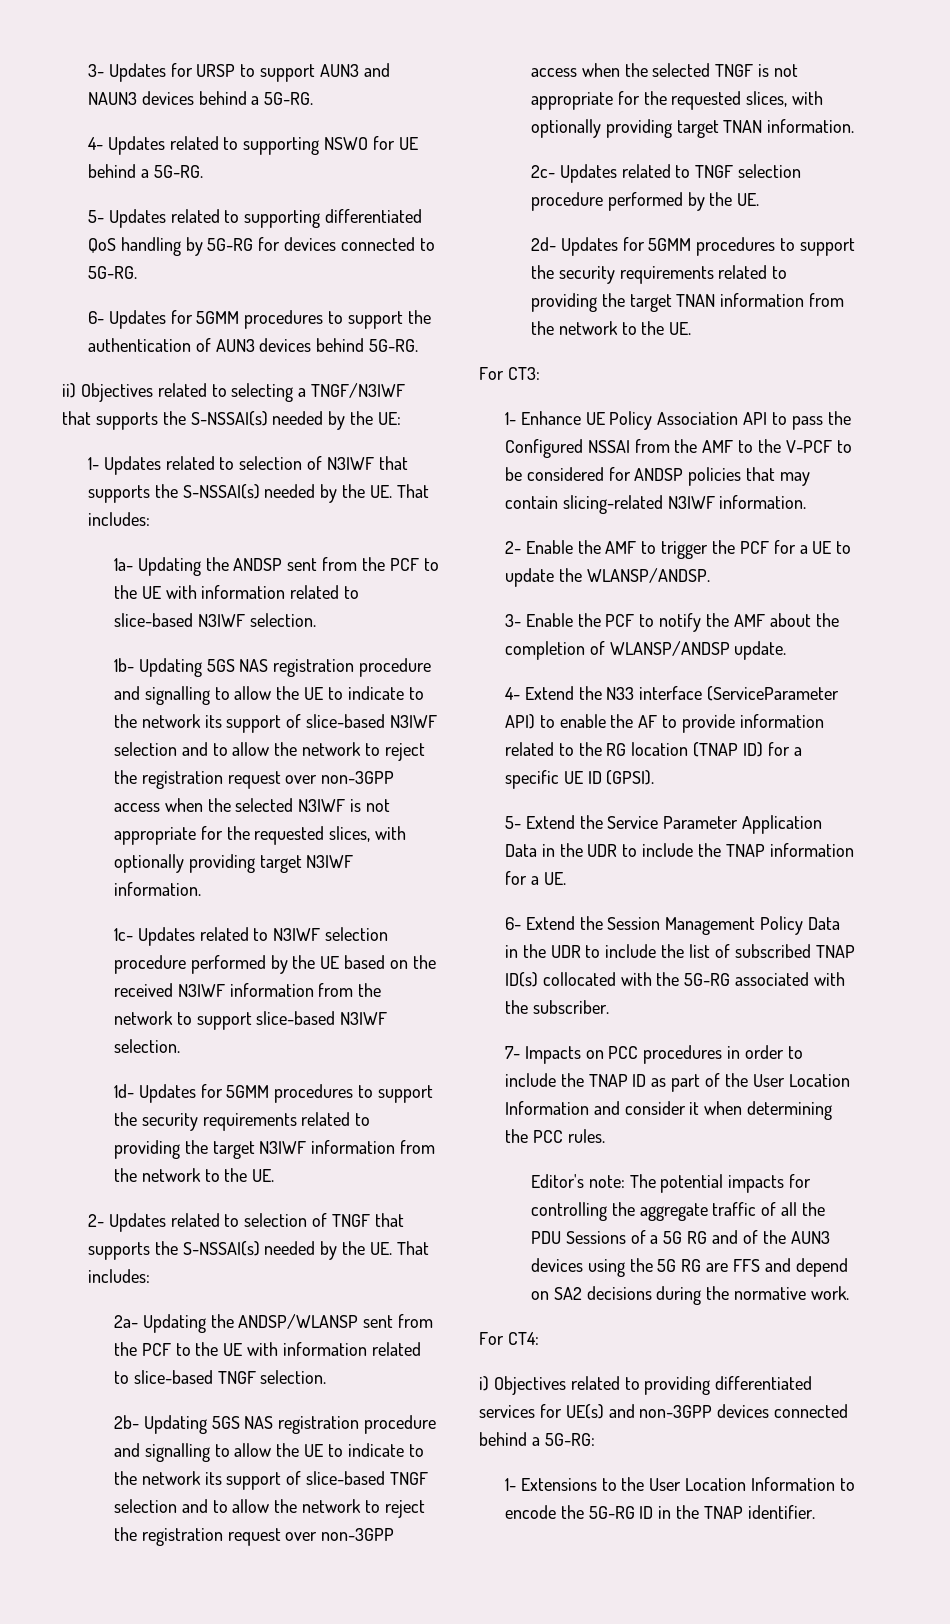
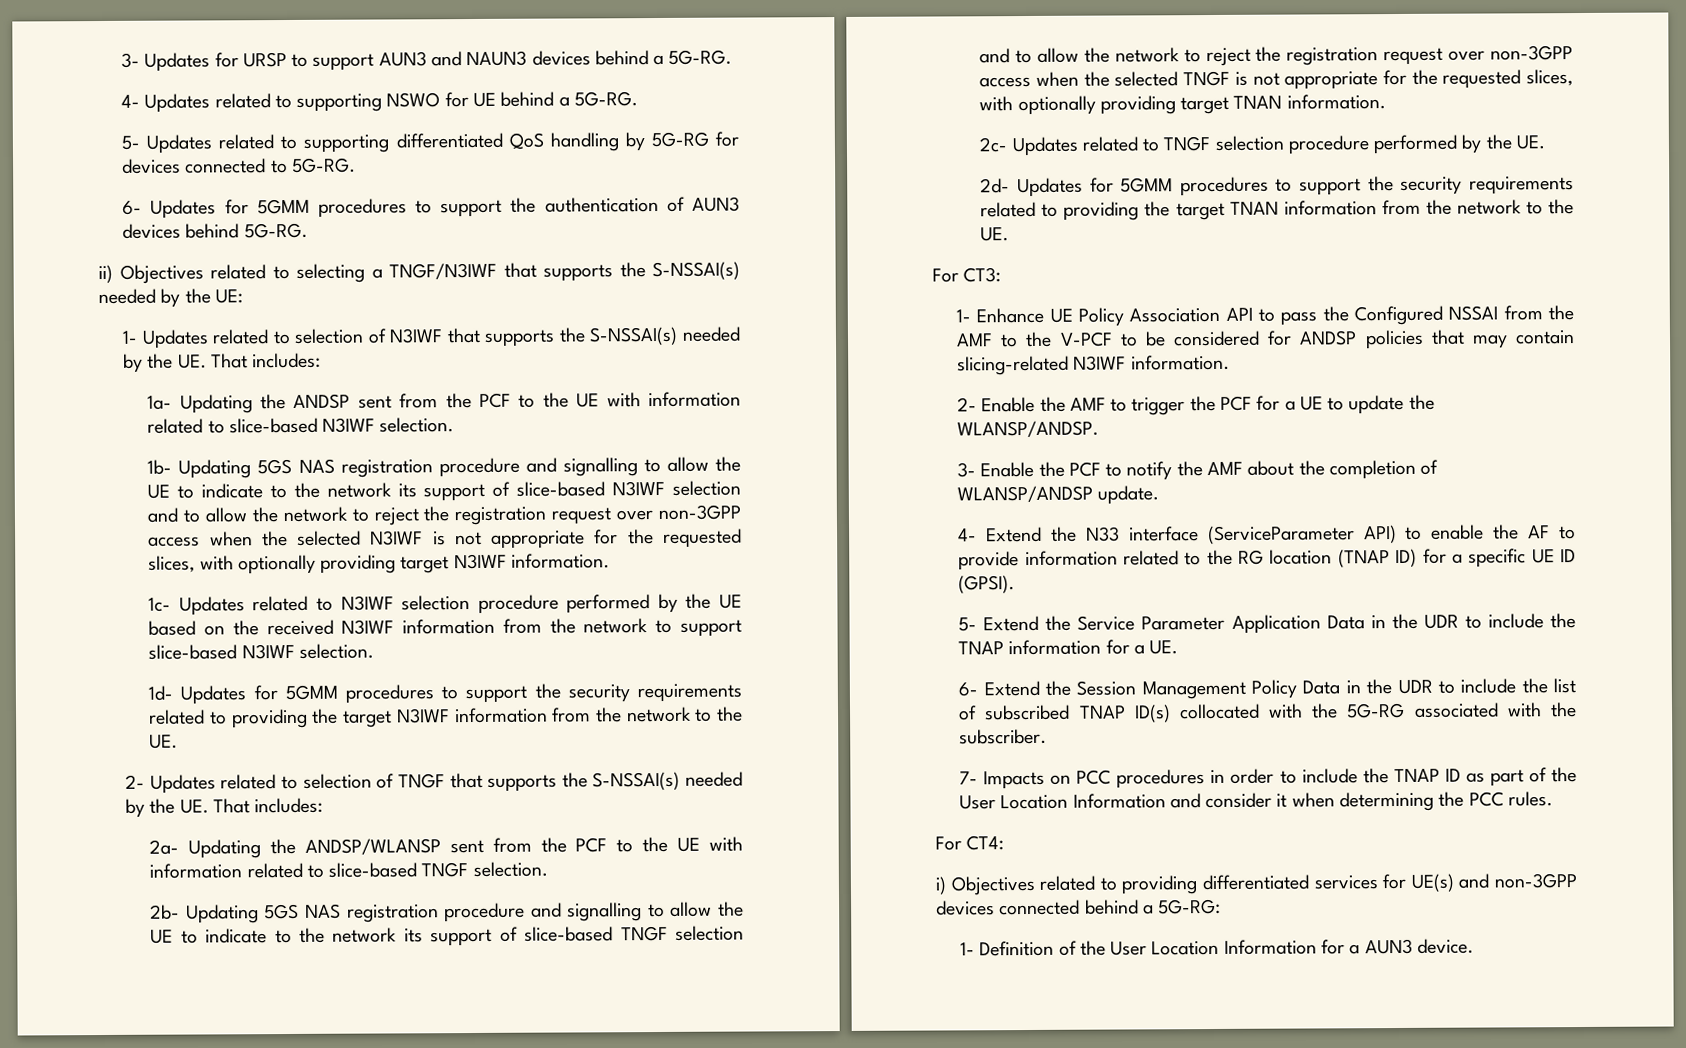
- Editor's note: The potential impacts for controlling the aggregate traffic of all the PDU Sessions of a 5G RG and of the AUN3 devices using the 5G RG are FFS and depend on SA2 decisions during the normative work.
- 1- Extensions to the User Location Information to encode the 5G-RG ID in the TNAP identifier.
+ 1- Definition of the User Location Information for a AUN3 device.

